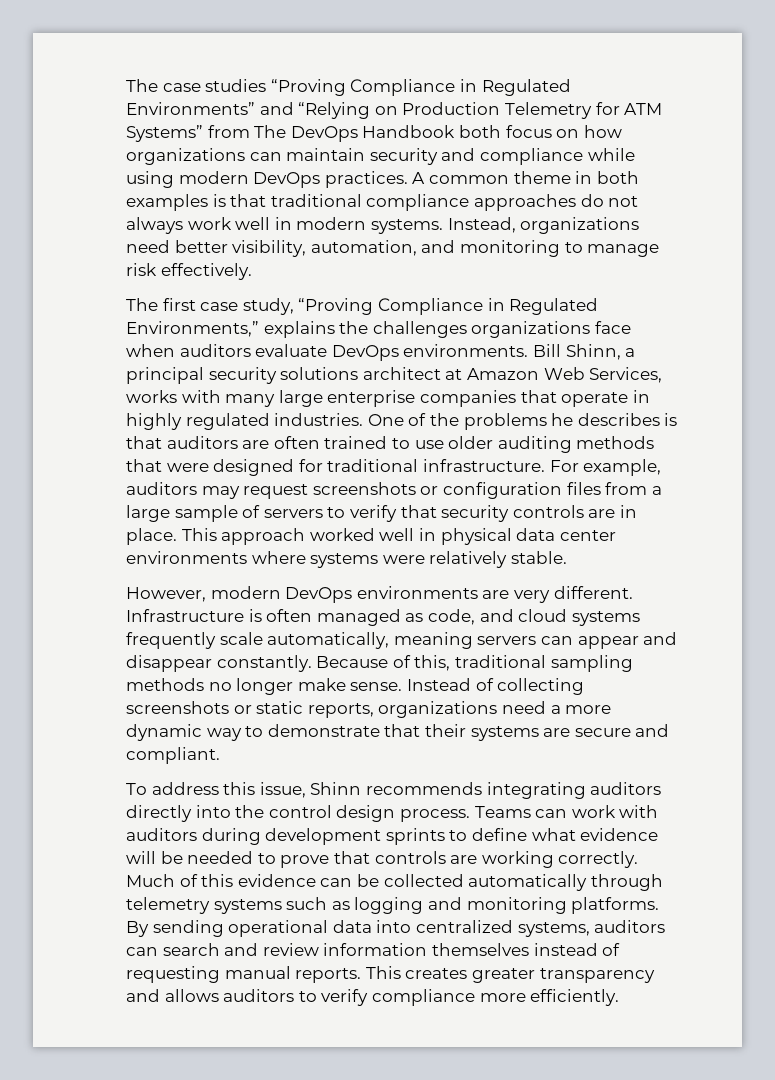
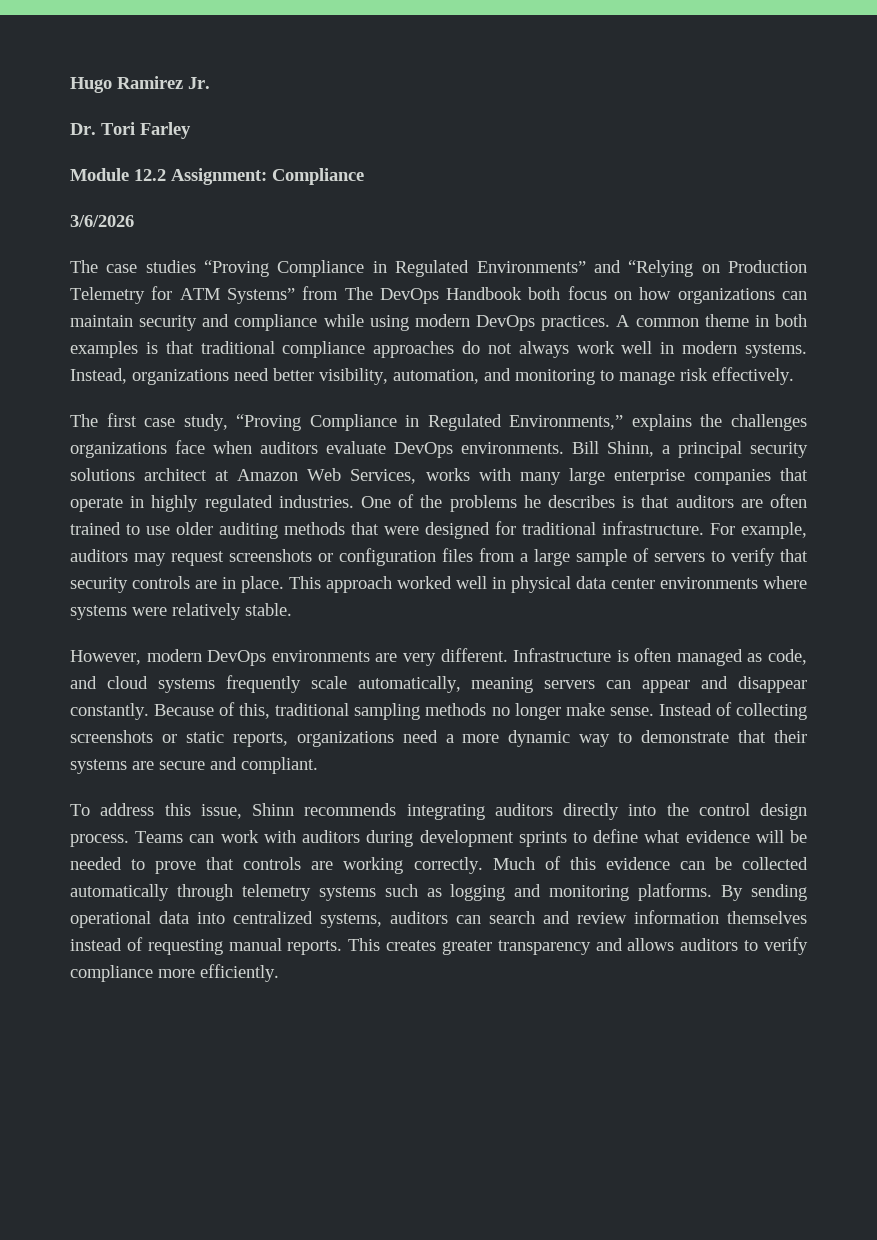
+ Hugo Ramirez Jr.
+ Dr. Tori Farley
+ Module 12.2 Assignment: Compliance
+ 3/6/2026

